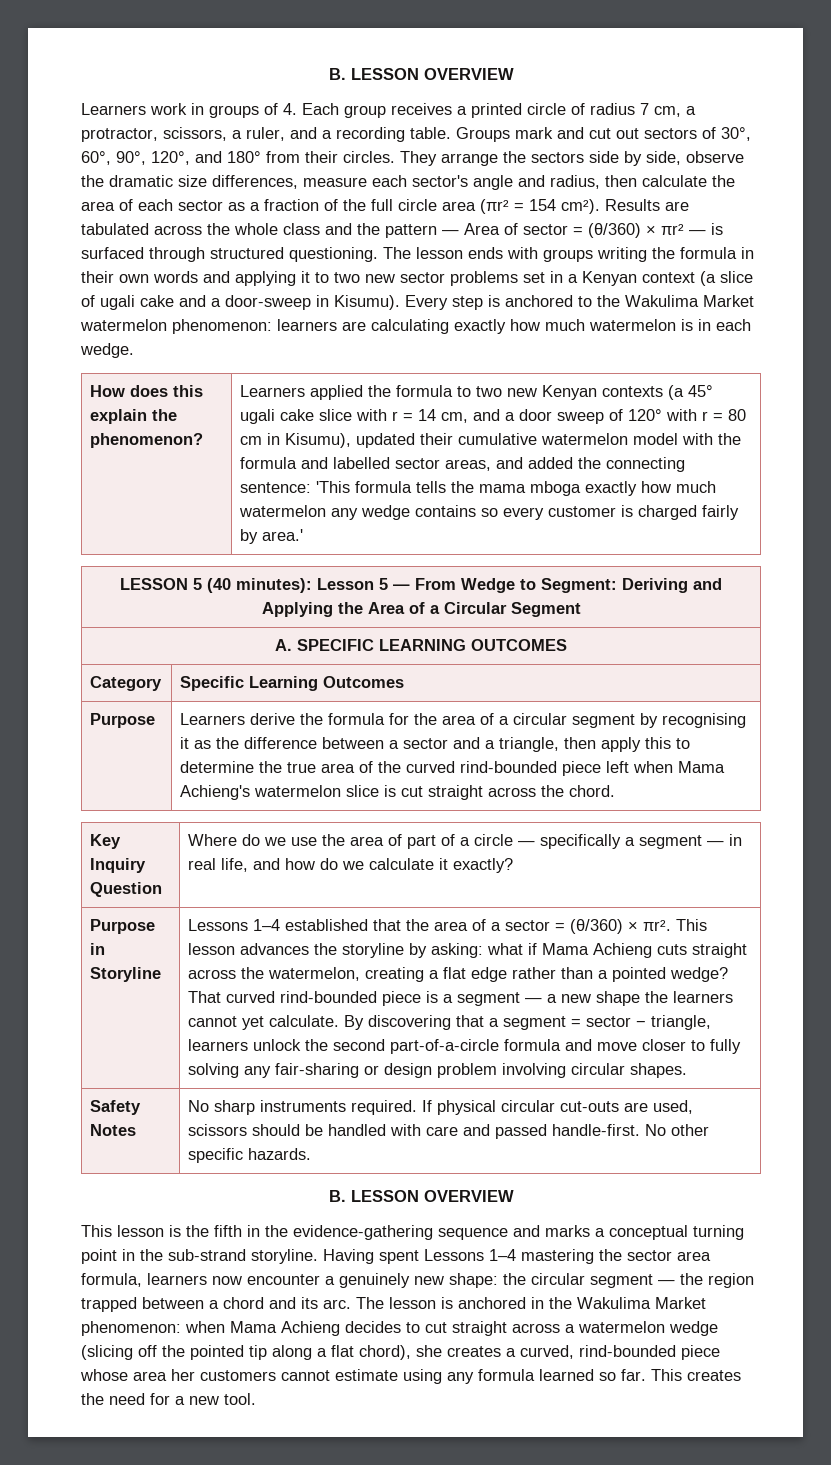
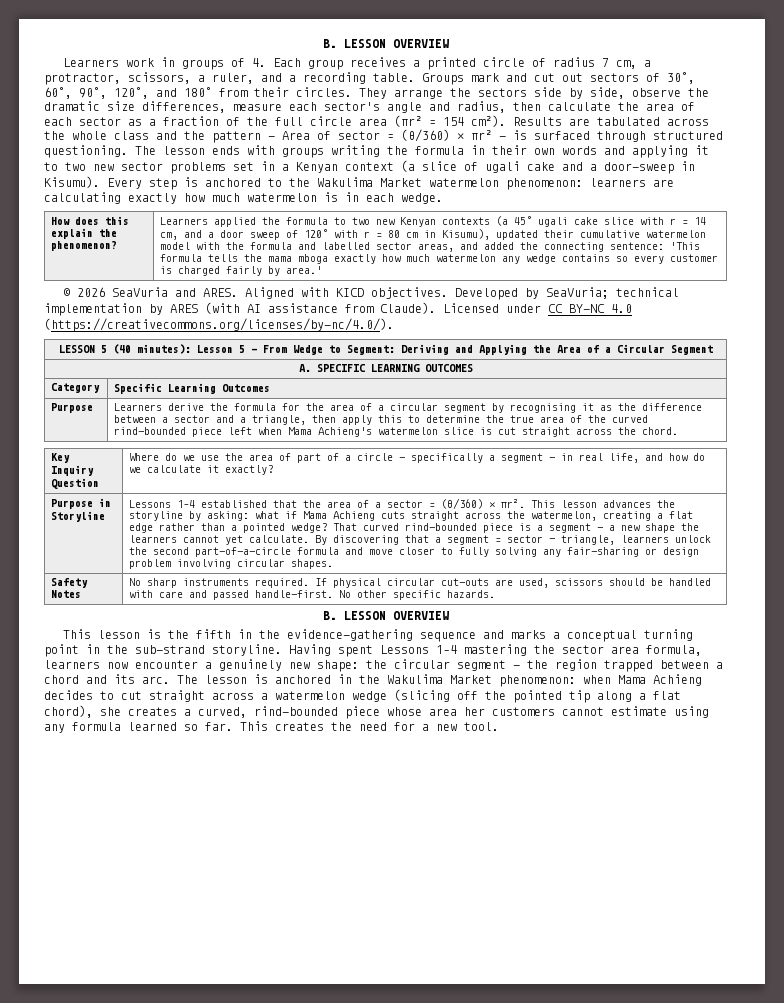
+ © 2026 SeaVuria and ARES. Aligned with KICD objectives. Developed by SeaVuria; technical implementation by ARES (with AI assistance from Claude). Licensed under CC BY-NC 4.0 (https://creativecommons.org/licenses/by-nc/4.0/).

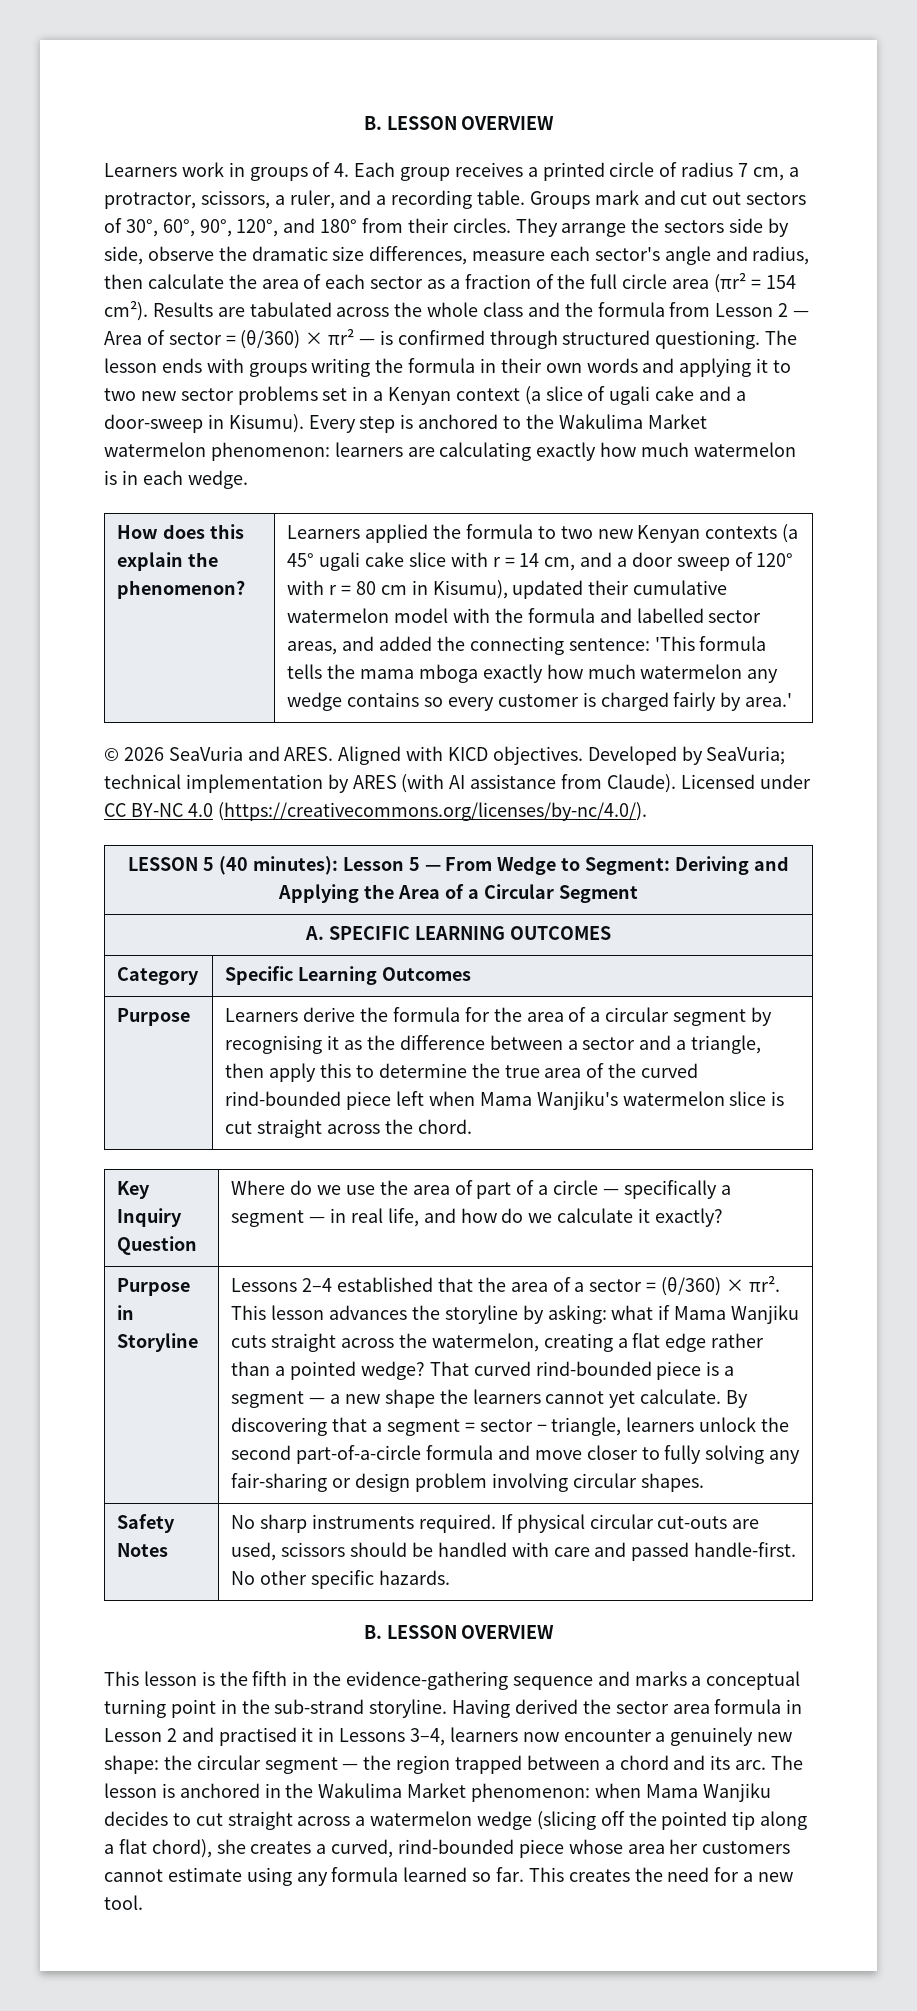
- Results are tabulated across the whole class and the pattern — Area of sector = (θ/360) × πr² — is surfaced through structured questioning.
+ Results are tabulated across the whole class and the formula from Lesson 2 — Area of sector = (θ/360) × πr² — is confirmed through structured questioning.
- Learners derive the formula for the area of a circular segment by recognising it as the difference between a sector and a triangle, then apply this to determine the true area of the curved rind-bounded piece left when Mama Achieng's watermelon slice is cut straight across the chord.
+ Learners derive the formula for the area of a circular segment by recognising it as the difference between a sector and a triangle, then apply this to determine the true area of the curved rind-bounded piece left when Mama Wanjiku's watermelon slice is cut straight across the chord.
- Lessons 1–4 established that the area of a sector = (θ/360) × πr².
+ Lessons 2–4 established that the area of a sector = (θ/360) × πr².
- This lesson advances the storyline by asking: what if Mama Achieng cuts straight across the watermelon, creating a flat edge rather than a pointed wedge?
+ This lesson advances the storyline by asking: what if Mama Wanjiku cuts straight across the watermelon, creating a flat edge rather than a pointed wedge?
- Having spent Lessons 1–4 mastering the sector area formula, learners now encounter a genuinely new shape: the circular segment — the region trapped between a chord and its arc.
+ Having derived the sector area formula in Lesson 2 and practised it in Lessons 3–4, learners now encounter a genuinely new shape: the circular segment — the region trapped between a chord and its arc.
- The lesson is anchored in the Wakulima Market phenomenon: when Mama Achieng decides to cut straight across a watermelon wedge (slicing off the pointed tip along a flat chord), she creates a curved, rind-bounded piece whose area her customers cannot estimate using any formula learned so far.
+ The lesson is anchored in the Wakulima Market phenomenon: when Mama Wanjiku decides to cut straight across a watermelon wedge (slicing off the pointed tip along a flat chord), she creates a curved, rind-bounded piece whose area her customers cannot estimate using any formula learned so far.

